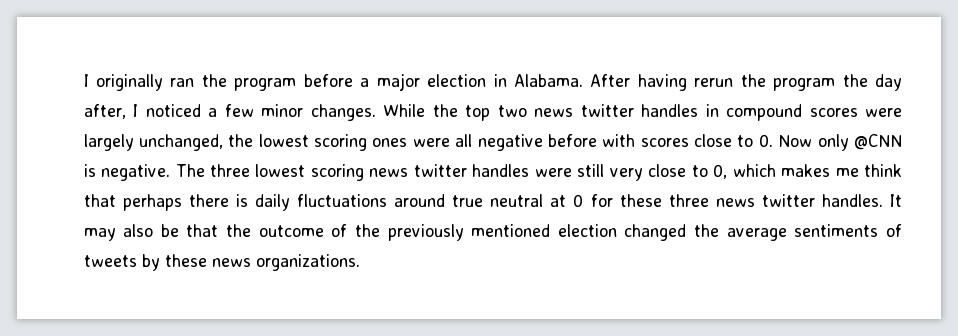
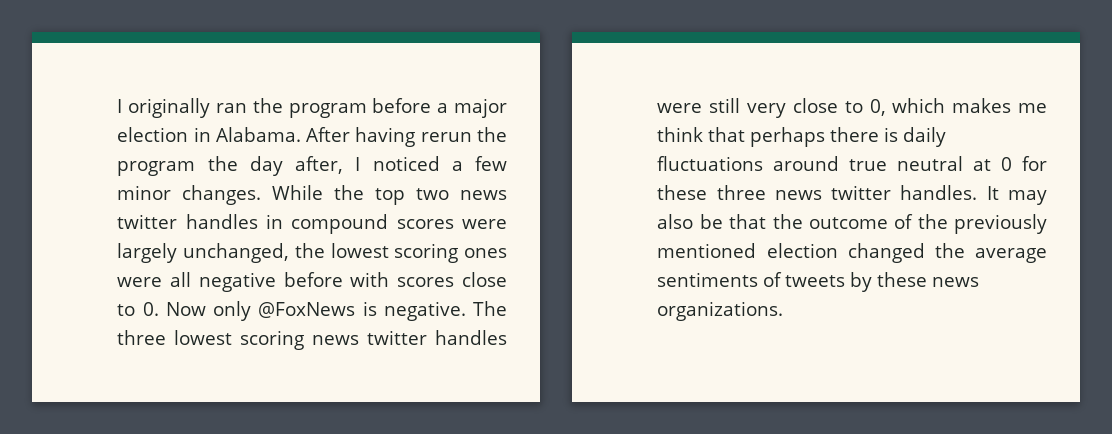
- While the top two news twitter handles in compound scores were largely unchanged, the lowest scoring ones were all negative before with scores close to 0. Now only @CNN is negative.
+ While the top two news twitter handles in compound scores were largely unchanged, the lowest scoring ones were all negative before with scores close to 0. Now only @FoxNews is negative.

